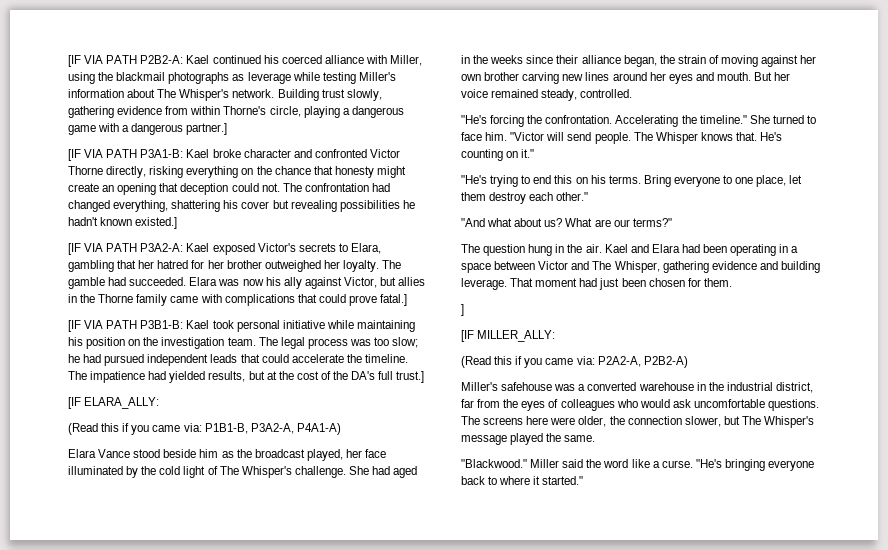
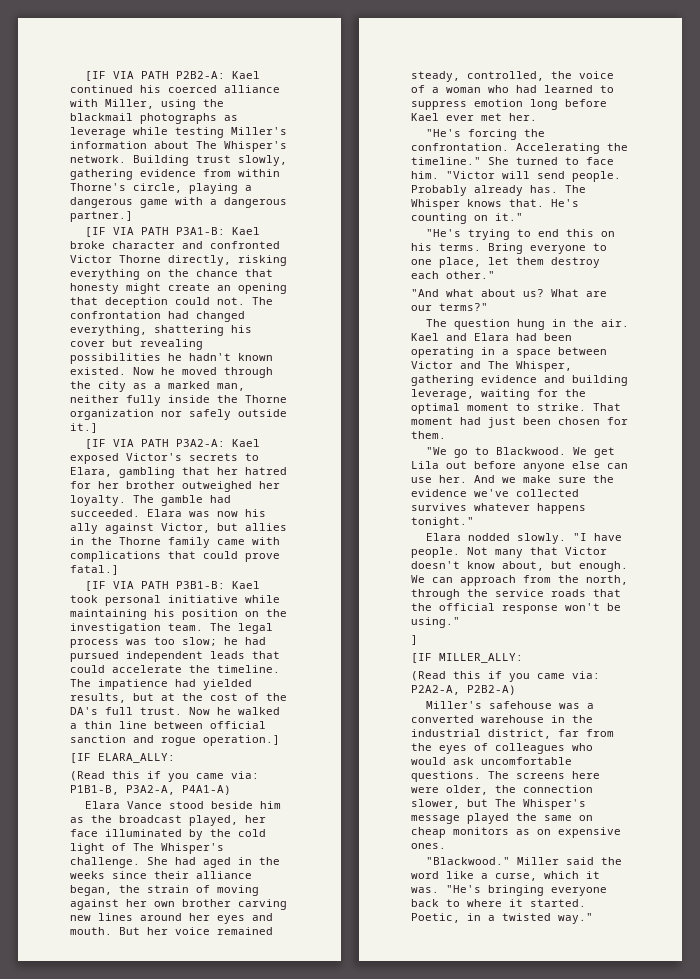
- The confrontation had changed everything, shattering his cover but revealing possibilities he hadn't known existed.]
+ The confrontation had changed everything, shattering his cover but revealing possibilities he hadn't known existed. Now he moved through the city as a marked man, neither fully inside the Thorne organization nor safely outside it.]
- The impatience had yielded results, but at the cost of the DA's full trust.]
+ The impatience had yielded results, but at the cost of the DA's full trust. Now he walked a thin line between official sanction and rogue operation.]
- But her voice remained steady, controlled.
+ But her voice remained steady, controlled, the voice of a woman who had learned to suppress emotion long before Kael ever met her.
+ Probably already has.
- Kael and Elara had been operating in a space between Victor and The Whisper, gathering evidence and building leverage.
+ Kael and Elara had been operating in a space between Victor and The Whisper, gathering evidence and building leverage, waiting for the optimal moment to strike.
+ "We go to Blackwood. We get Lila out before anyone else can use her. And we make sure the evidence we've collected survives whatever happens tonight."
+ Elara nodded slowly. "I have people. Not many that Victor doesn't know about, but enough. We can approach from the north, through the service roads that the official response won't be using."
- The screens here were older, the connection slower, but The Whisper's message played the same.
+ The screens here were older, the connection slower, but The Whisper's message played the same on cheap monitors as on expensive ones.
- Miller said the word like a curse.
+ Miller said the word like a curse, which it was.
- "He's bringing everyone back to where it started."
+ "He's bringing everyone back to where it started. Poetic, in a twisted way."

